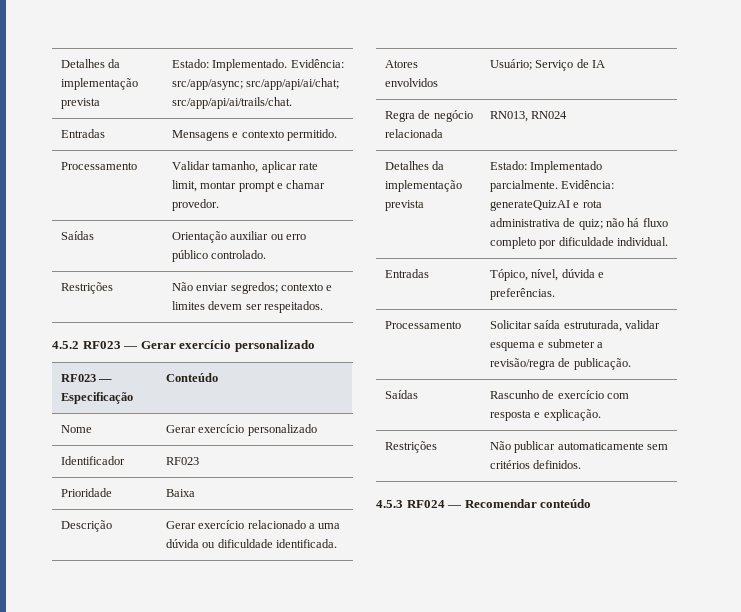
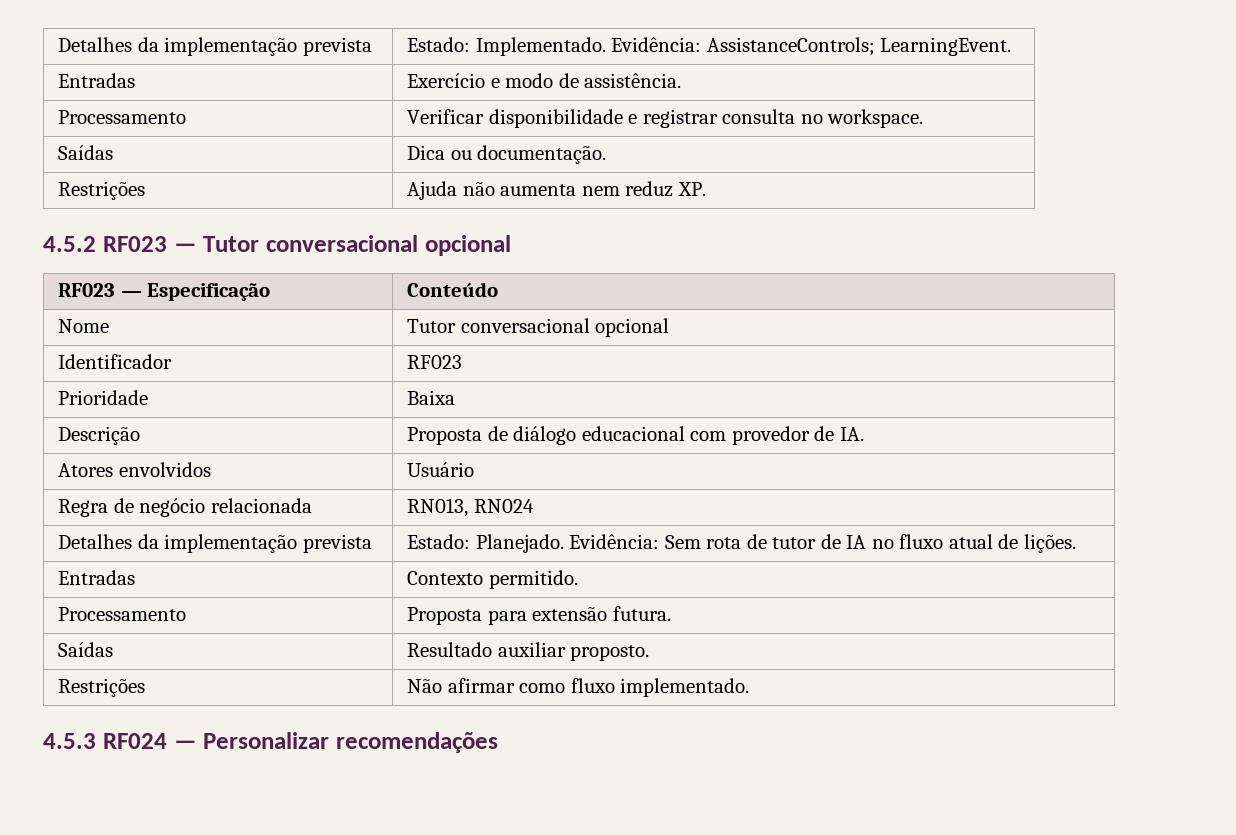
- Detalhes da implementação prevista | Estado: Implementado. Evidência: src/app/async; src/app/api/ai/chat; src/app/api/ai/trails/chat.
- Entradas | Mensagens e contexto permitido.
- Processamento | Validar tamanho, aplicar rate limit, montar prompt e chamar provedor.
- Saídas | Orientação auxiliar ou erro público controlado.
- Restrições | Não enviar segredos; contexto e limites devem ser respeitados.
+ Detalhes da implementação prevista | Estado: Implementado. Evidência: AssistanceControls; LearningEvent.
+ Entradas | Exercício e modo de assistência.
+ Processamento | Verificar disponibilidade e registrar consulta no workspace.
+ Saídas | Dica ou documentação.
+ Restrições | Ajuda não aumenta nem reduz XP.
- 4.5.2 RF023 — Gerar exercício personalizado
+ 4.5.2 RF023 — Tutor conversacional opcional
- Nome | Gerar exercício personalizado
+ Nome | Tutor conversacional opcional
- Descrição | Gerar exercício relacionado a uma dúvida ou dificuldade identificada.
- Atores envolvidos | Usuário; Serviço de IA
+ Descrição | Proposta de diálogo educacional com provedor de IA.
+ Atores envolvidos | Usuário
- Detalhes da implementação prevista | Estado: Implementado parcialmente. Evidência: generateQuizAI e rota administrativa de quiz; não há fluxo completo por dificuldade individual.
- Entradas | Tópico, nível, dúvida e preferências.
- Processamento | Solicitar saída estruturada, validar esquema e submeter a revisão/regra de publicação.
- Saídas | Rascunho de exercício com resposta e explicação.
- Restrições | Não publicar automaticamente sem critérios definidos.
+ Detalhes da implementação prevista | Estado: Planejado. Evidência: Sem rota de tutor de IA no fluxo atual de lições.
+ Entradas | Contexto permitido.
+ Processamento | Proposta para extensão futura.
+ Saídas | Resultado auxiliar proposto.
+ Restrições | Não afirmar como fluxo implementado.
- 4.5.3 RF024 — Recomendar conteúdo
+ 4.5.3 RF024 — Personalizar recomendações

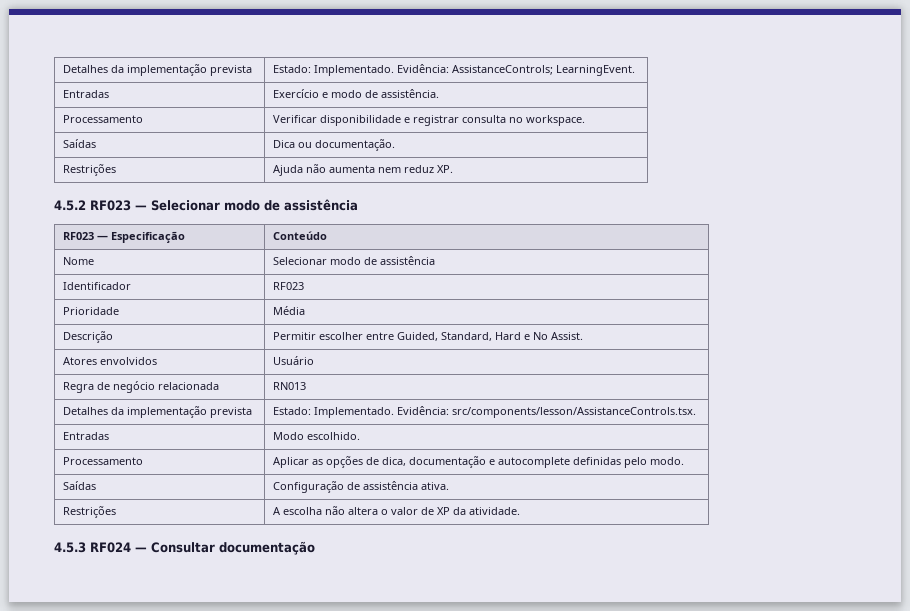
- 4.5.2 RF023 — Tutor conversacional opcional
+ 4.5.2 RF023 — Selecionar modo de assistência
- Nome | Tutor conversacional opcional
+ Nome | Selecionar modo de assistência
- Prioridade | Baixa
+ Prioridade | Média
- Descrição | Proposta de diálogo educacional com provedor de IA.
+ Descrição | Permitir escolher entre Guided, Standard, Hard e No Assist.
- Regra de negócio relacionada | RN013, RN024
- Detalhes da implementação prevista | Estado: Planejado. Evidência: Sem rota de tutor de IA no fluxo atual de lições.
- Entradas | Contexto permitido.
- Processamento | Proposta para extensão futura.
- Saídas | Resultado auxiliar proposto.
- Restrições | Não afirmar como fluxo implementado.
+ Regra de negócio relacionada | RN013
+ Detalhes da implementação prevista | Estado: Implementado. Evidência: src/components/lesson/AssistanceControls.tsx.
+ Entradas | Modo escolhido.
+ Processamento | Aplicar as opções de dica, documentação e autocomplete definidas pelo modo.
+ Saídas | Configuração de assistência ativa.
+ Restrições | A escolha não altera o valor de XP da atividade.
- 4.5.3 RF024 — Personalizar recomendações
+ 4.5.3 RF024 — Consultar documentação

